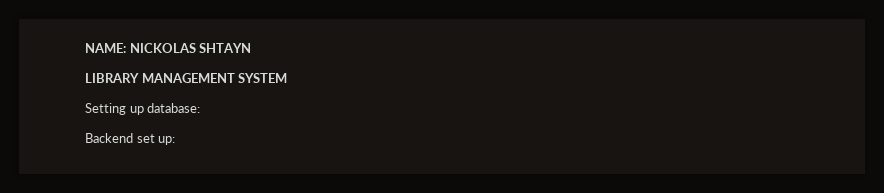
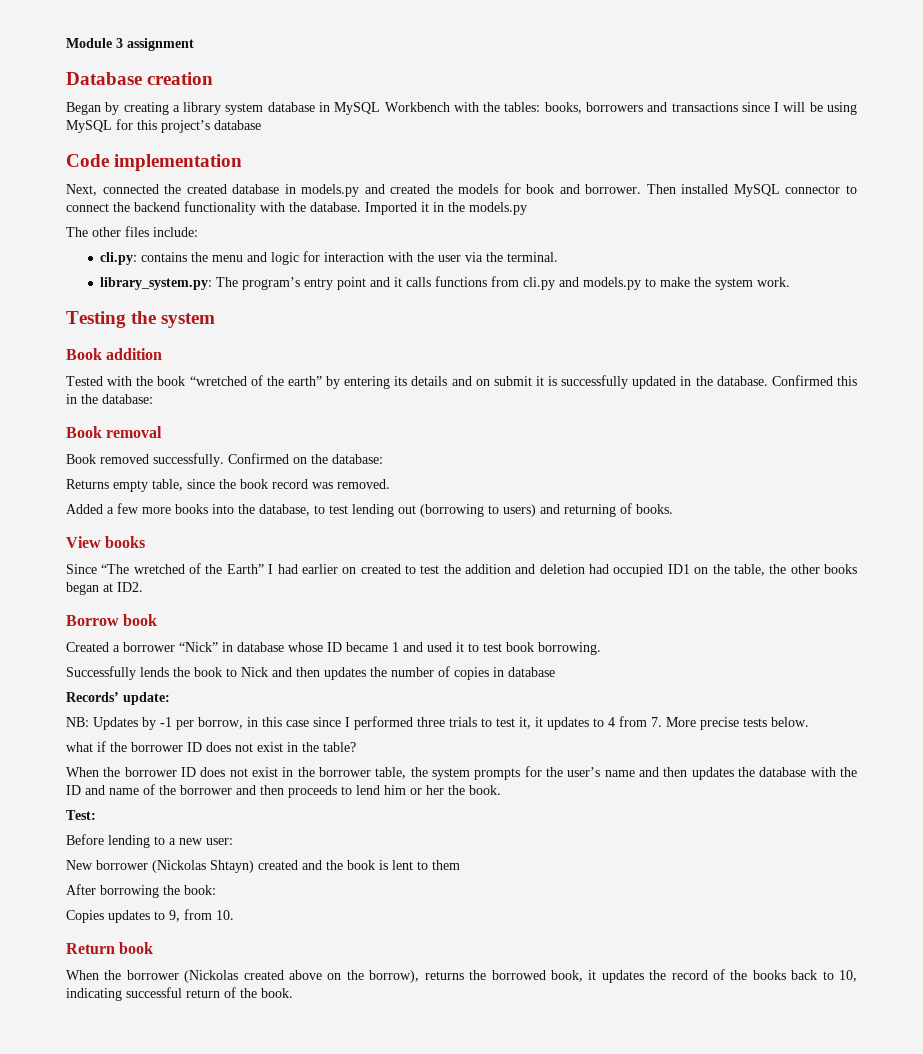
- NAME: NICKOLAS SHTAYN
- LIBRARY MANAGEMENT SYSTEM
- Setting up database:
- Backend set up:
+ Module 3 assignment
+ Database creation
+ Began by creating a library system database in MySQL Workbench with the tables: books, borrowers and transactions since I will be using MySQL for this project’s database
+ Code implementation
+ Next, connected the created database in models.py and created the models for book and borrower. Then installed MySQL connector to connect the backend functionality with the database. Imported it in the models.py
+ The other files include:
+ cli.py: contains the menu and logic for interaction with the user via the terminal.
+ library_system.py: The program’s entry point and it calls functions from cli.py and models.py to make the system work.
+ Testing the system
+ Book addition
+ Tested with the book “wretched of the earth” by entering its details and on submit it is successfully updated in the database. Confirmed this in the database:
+ Book removal
+ Book removed successfully. Confirmed on the database:
+ Returns empty table, since the book record was removed.
+ Added a few more books into the database, to test lending out (borrowing to users) and returning of books.
+ View books
+ Since “The wretched of the Earth” I had earlier on created to test the addition and deletion had occupied ID1 on the table, the other books began at ID2.
+ Borrow book
+ Created a borrower “Nick” in database whose ID became 1 and used it to test book borrowing.
+ Successfully lends the book to Nick and then updates the number of copies in database
+ Records’ update:
+ NB: Updates by -1 per borrow, in this case since I performed three trials to test it, it updates to 4 from 7. More precise tests below.
+ what if the borrower ID does not exist in the table?
+ When the borrower ID does not exist in the borrower table, the system prompts for the user’s name and then updates the database with the ID and name of the borrower and then proceeds to lend him or her the book.
+ Test:
+ Before lending to a new user:
+ New borrower (Nickolas Shtayn) created and the book is lent to them
+ After borrowing the book:
+ Copies updates to 9, from 10.
+ Return book
+ When the borrower (Nickolas created above on the borrow), returns the borrowed book, it updates the record of the books back to 10, indicating successful return of the book.

